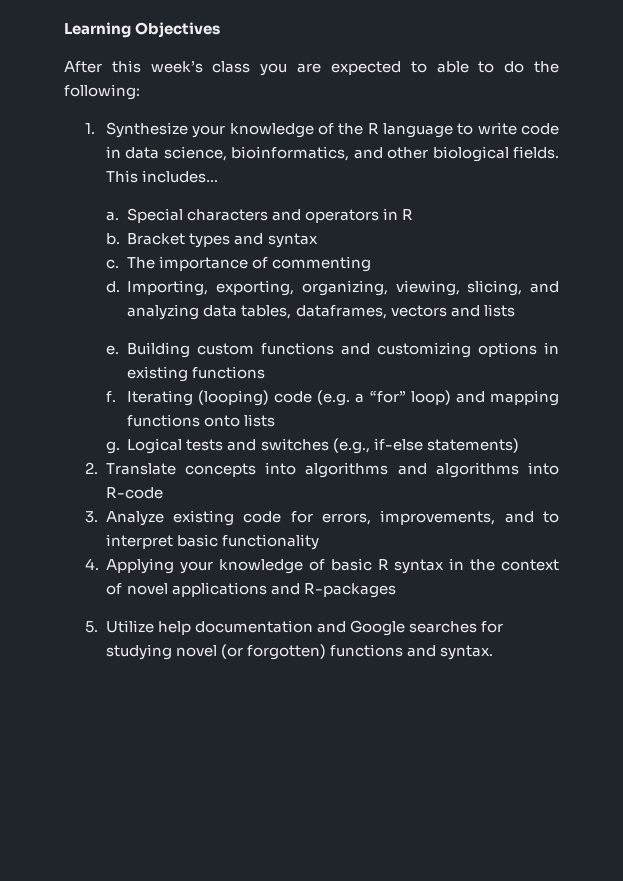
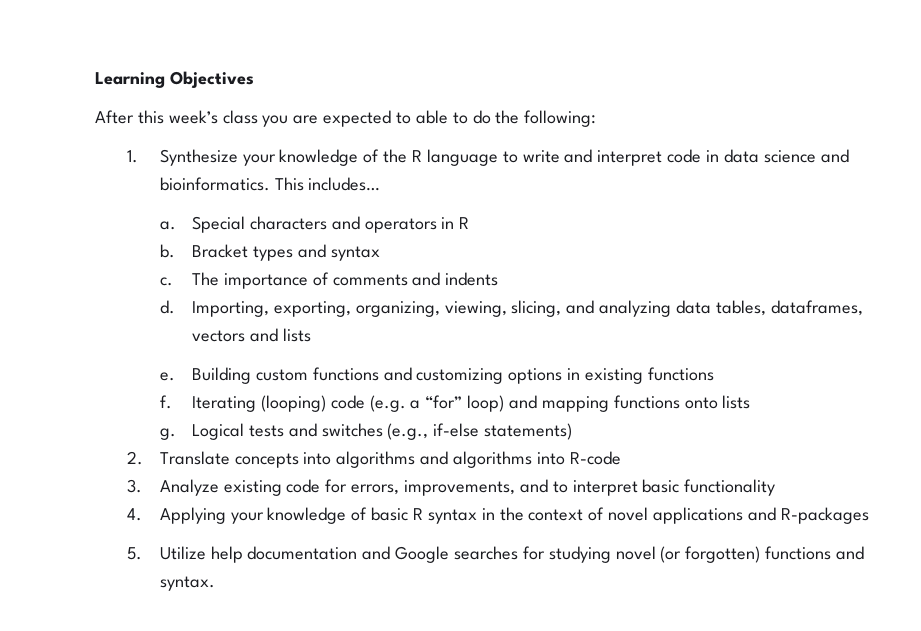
- 1. Synthesize your knowledge of the R language to write code in data science, bioinformatics, and other biological fields.
+ 1. Synthesize your knowledge of the R language to write and interpret code in data science and bioinformatics.
- The importance of commenting
+ The importance of comments and indents

